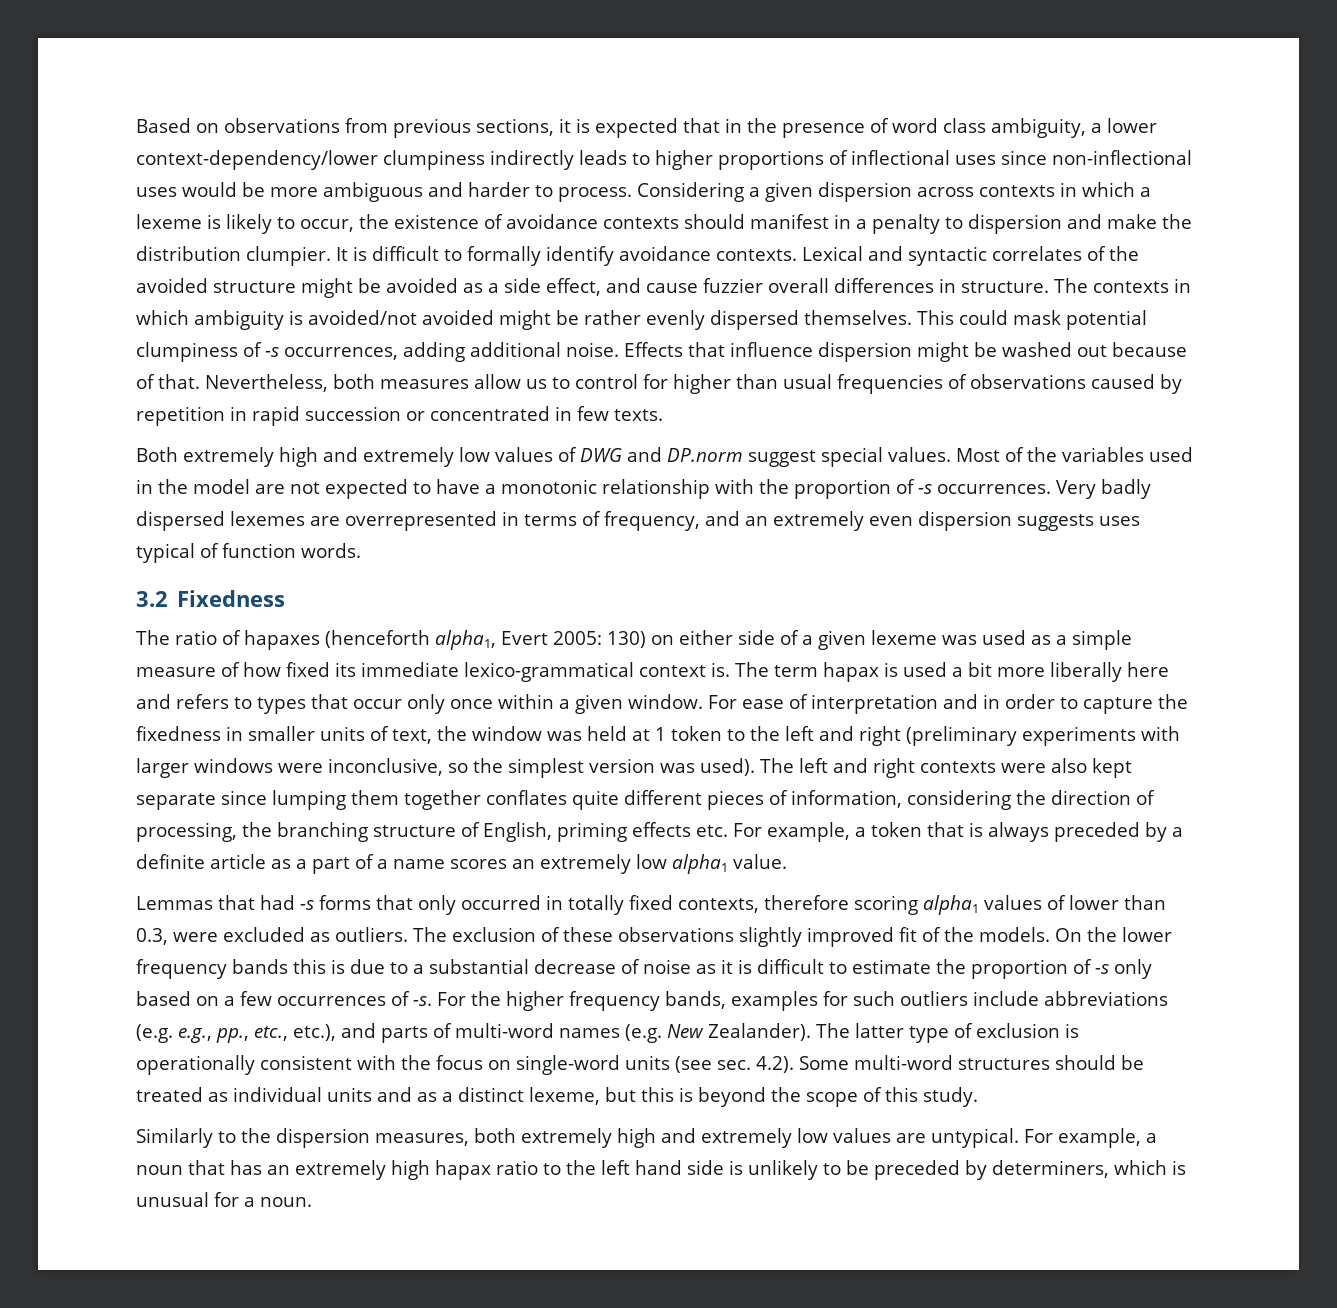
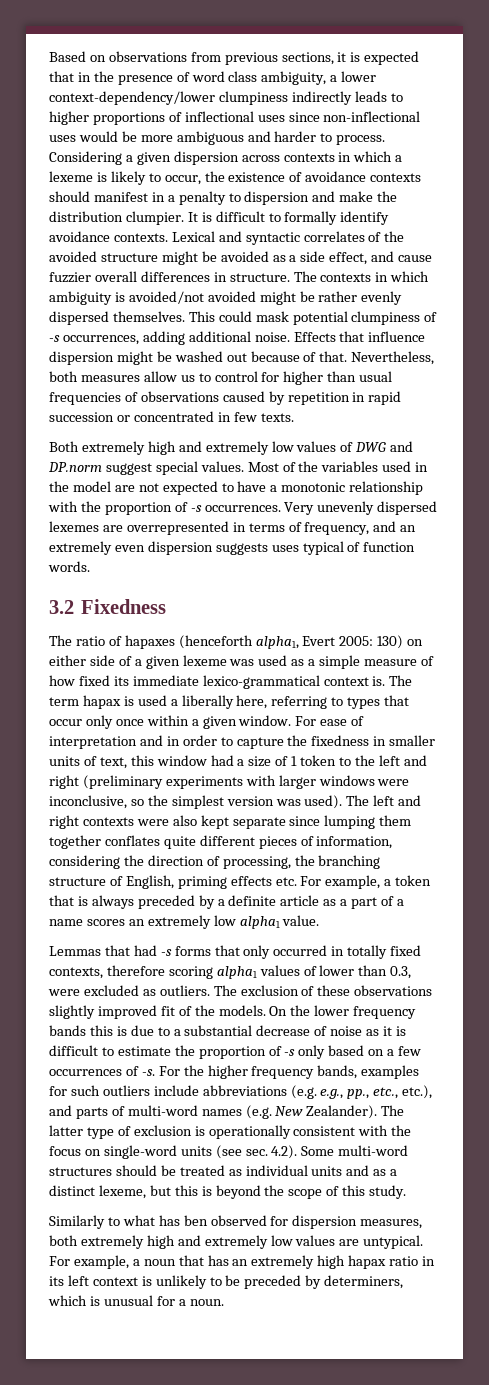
- Very badly dispersed lexemes are overrepresented in terms of frequency, and an extremely even dispersion suggests uses typical of function words.
+ Very unevenly dispersed lexemes are overrepresented in terms of frequency, and an extremely even dispersion suggests uses typical of function words.
- The term hapax is used a bit more liberally here and refers to types that occur only once within a given window.
+ The term hapax is used a liberally here, referring to types that occur only once within a given window.
- For ease of interpretation and in order to capture the fixedness in smaller units of text, the window was held at 1 token to the left and right (preliminary experiments with larger windows were inconclusive, so the simplest version was used).
+ For ease of interpretation and in order to capture the fixedness in smaller units of text, this window had a size of 1 token to the left and right (preliminary experiments with larger windows were inconclusive, so the simplest version was used).
- Similarly to the dispersion measures, both extremely high and extremely low values are untypical.
+ Similarly to what has ben observed for dispersion measures, both extremely high and extremely low values are untypical.
- For example, a noun that has an extremely high hapax ratio to the left hand side is unlikely to be preceded by determiners, which is unusual for a noun.
+ For example, a noun that has an extremely high hapax ratio in its left context is unlikely to be preceded by determiners, which is unusual for a noun.

